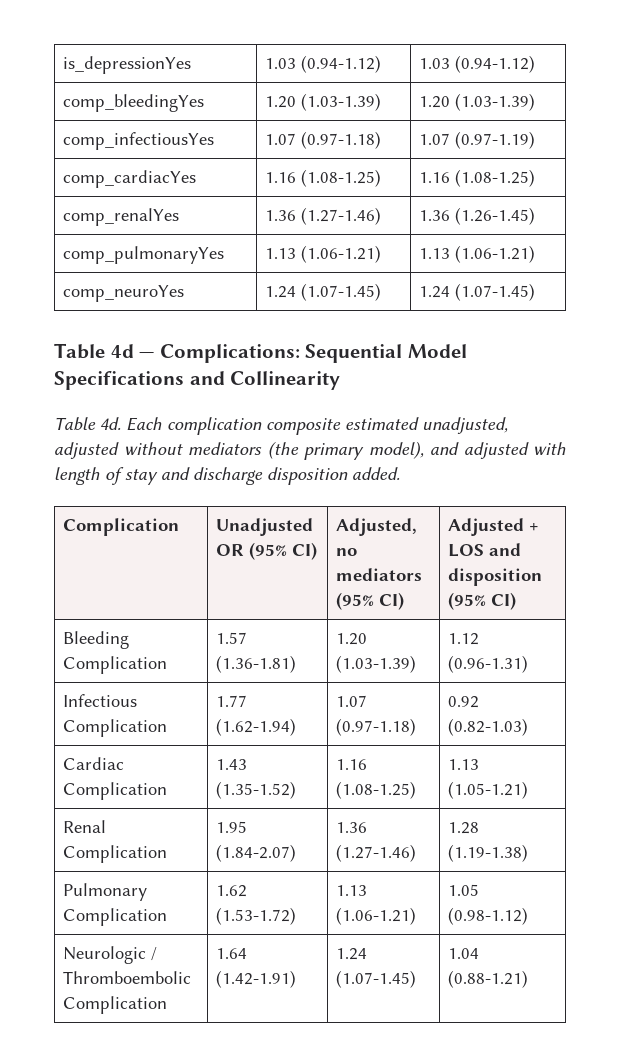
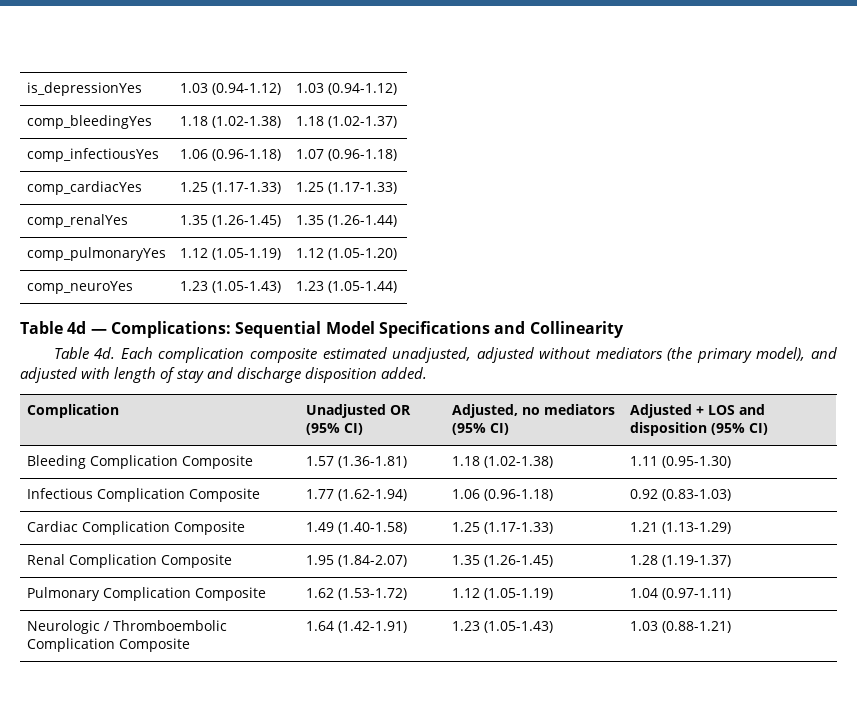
- comp_bleedingYes | 1.20 (1.03-1.39) | 1.20 (1.03-1.39)
+ comp_bleedingYes | 1.18 (1.02-1.38) | 1.18 (1.02-1.37)
- comp_infectiousYes | 1.07 (0.97-1.18) | 1.07 (0.97-1.19)
+ comp_infectiousYes | 1.06 (0.96-1.18) | 1.07 (0.96-1.18)
- comp_cardiacYes | 1.16 (1.08-1.25) | 1.16 (1.08-1.25)
- comp_renalYes | 1.36 (1.27-1.46) | 1.36 (1.26-1.45)
- comp_pulmonaryYes | 1.13 (1.06-1.21) | 1.13 (1.06-1.21)
- comp_neuroYes | 1.24 (1.07-1.45) | 1.24 (1.07-1.45)
+ comp_cardiacYes | 1.25 (1.17-1.33) | 1.25 (1.17-1.33)
+ comp_renalYes | 1.35 (1.26-1.45) | 1.35 (1.26-1.44)
+ comp_pulmonaryYes | 1.12 (1.05-1.19) | 1.12 (1.05-1.20)
+ comp_neuroYes | 1.23 (1.05-1.43) | 1.23 (1.05-1.44)
- Bleeding Complication | 1.57 (1.36-1.81) | 1.20 (1.03-1.39) | 1.12 (0.96-1.31)
+ Bleeding Complication Composite | 1.57 (1.36-1.81) | 1.18 (1.02-1.38) | 1.11 (0.95-1.30)
- Infectious Complication | 1.77 (1.62-1.94) | 1.07 (0.97-1.18) | 0.92 (0.82-1.03)
+ Infectious Complication Composite | 1.77 (1.62-1.94) | 1.06 (0.96-1.18) | 0.92 (0.83-1.03)
- Cardiac Complication | 1.43 (1.35-1.52) | 1.16 (1.08-1.25) | 1.13 (1.05-1.21)
+ Cardiac Complication Composite | 1.49 (1.40-1.58) | 1.25 (1.17-1.33) | 1.21 (1.13-1.29)
- Renal Complication | 1.95 (1.84-2.07) | 1.36 (1.27-1.46) | 1.28 (1.19-1.38)
+ Renal Complication Composite | 1.95 (1.84-2.07) | 1.35 (1.26-1.45) | 1.28 (1.19-1.37)
- Pulmonary Complication | 1.62 (1.53-1.72) | 1.13 (1.06-1.21) | 1.05 (0.98-1.12)
+ Pulmonary Complication Composite | 1.62 (1.53-1.72) | 1.12 (1.05-1.19) | 1.04 (0.97-1.11)
- Neurologic / Thromboembolic Complication | 1.64 (1.42-1.91) | 1.24 (1.07-1.45) | 1.04 (0.88-1.21)
+ Neurologic / Thromboembolic Complication Composite | 1.64 (1.42-1.91) | 1.23 (1.05-1.43) | 1.03 (0.88-1.21)

